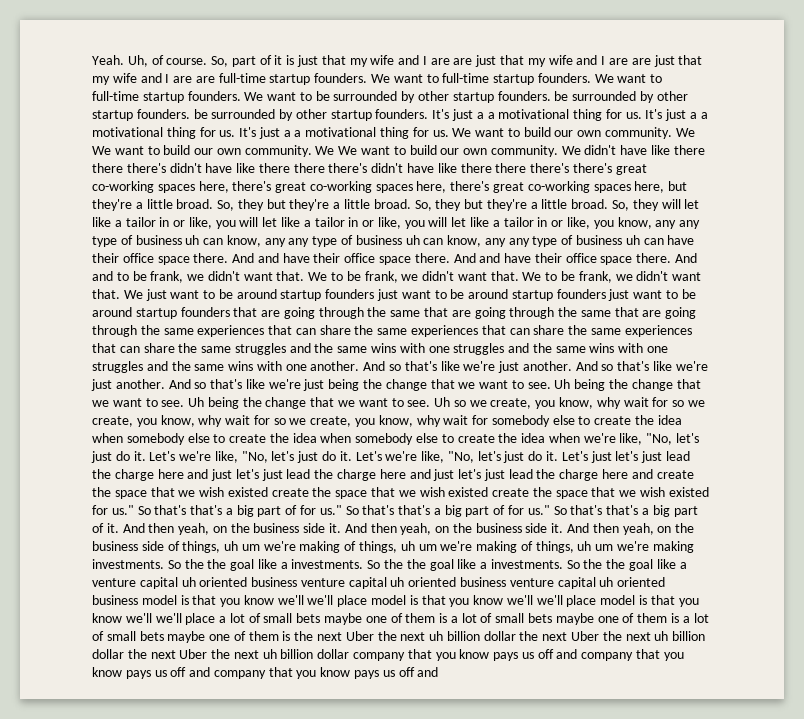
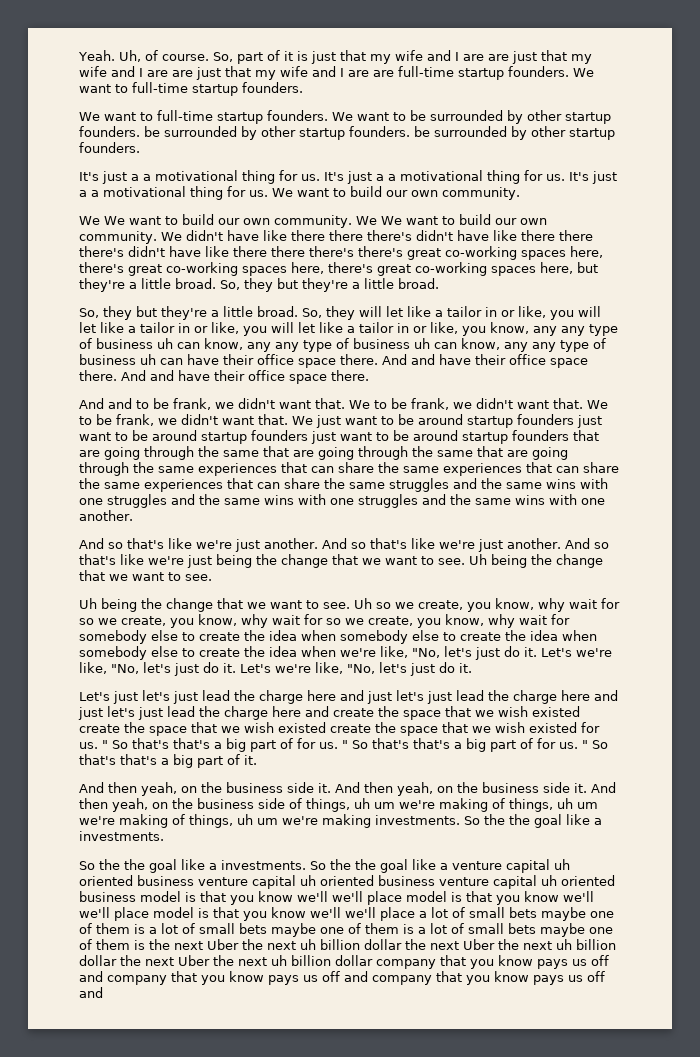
- So, part of it is just that my wife and I are are just that my wife and I are are just that my wife and I are are full-time startup founders. We want to full-time startup founders. We want to full-time startup founders.
+ So, part of it is just that my wife and I are are just that my wife and I are are just that my wife and I are are full-time startup founders. We want to full-time startup founders.
+ We want to full-time startup founders.
- We want to be surrounded by other startup founders. be surrounded by other startup founders. be surrounded by other startup founders. It's just a a motivational thing for us.
+ We want to be surrounded by other startup founders. be surrounded by other startup founders. be surrounded by other startup founders.
+ It's just a a motivational thing for us.
- It's just a a motivational thing for us. We want to build our own community. We We want to build our own community.
+ It's just a a motivational thing for us. We want to build our own community.
+ We We want to build our own community.
- We didn't have like there there there's didn't have like there there there's didn't have like there there there's there's great co-working spaces here, there's great co-working spaces here, there's great co-working spaces here, but they're a little broad. So, they but they're a little broad. So, they but they're a little broad.
+ We didn't have like there there there's didn't have like there there there's didn't have like there there there's there's great co-working spaces here, there's great co-working spaces here, there's great co-working spaces here, but they're a little broad. So, they but they're a little broad.
+ So, they but they're a little broad.
- And and have their office space there. And and have their office space there. And and to be frank, we didn't want that.
+ And and have their office space there. And and have their office space there.
+ And and to be frank, we didn't want that.
- We just want to be around startup founders just want to be around startup founders just want to be around startup founders that are going through the same that are going through the same that are going through the same experiences that can share the same experiences that can share the same experiences that can share the same struggles and the same wins with one struggles and the same wins with one struggles and the same wins with one another. And so that's like we're just another.
+ We just want to be around startup founders just want to be around startup founders just want to be around startup founders that are going through the same that are going through the same that are going through the same experiences that can share the same experiences that can share the same experiences that can share the same struggles and the same wins with one struggles and the same wins with one struggles and the same wins with one another.
+ And so that's like we're just another.
- And so that's like we're just being the change that we want to see. Uh being the change that we want to see. Uh being the change that we want to see.
+ And so that's like we're just being the change that we want to see. Uh being the change that we want to see.
+ Uh being the change that we want to see.
- Let's we're like, "No, let's just do it. Let's we're like, "No, let's just do it. Let's just let's just lead the charge here and just let's just lead the charge here and just let's just lead the charge here and create the space that we wish existed create the space that we wish existed create the space that we wish existed for us." So that's that's a big part of for us." So that's that's a big part of for us." So that's that's a big part of it. And then yeah, on the business side it.
+ Let's we're like, "No, let's just do it. Let's we're like, "No, let's just do it.
+ Let's just let's just lead the charge here and just let's just lead the charge here and just let's just lead the charge here and create the space that we wish existed create the space that we wish existed create the space that we wish existed for us. " So that's that's a big part of for us. " So that's that's a big part of for us. " So that's that's a big part of it.
+ And then yeah, on the business side it.
- And then yeah, on the business side of things, uh um we're making of things, uh um we're making of things, uh um we're making investments. So the the goal like a investments. So the the goal like a investments.
+ And then yeah, on the business side of things, uh um we're making of things, uh um we're making of things, uh um we're making investments. So the the goal like a investments.
+ So the the goal like a investments.

